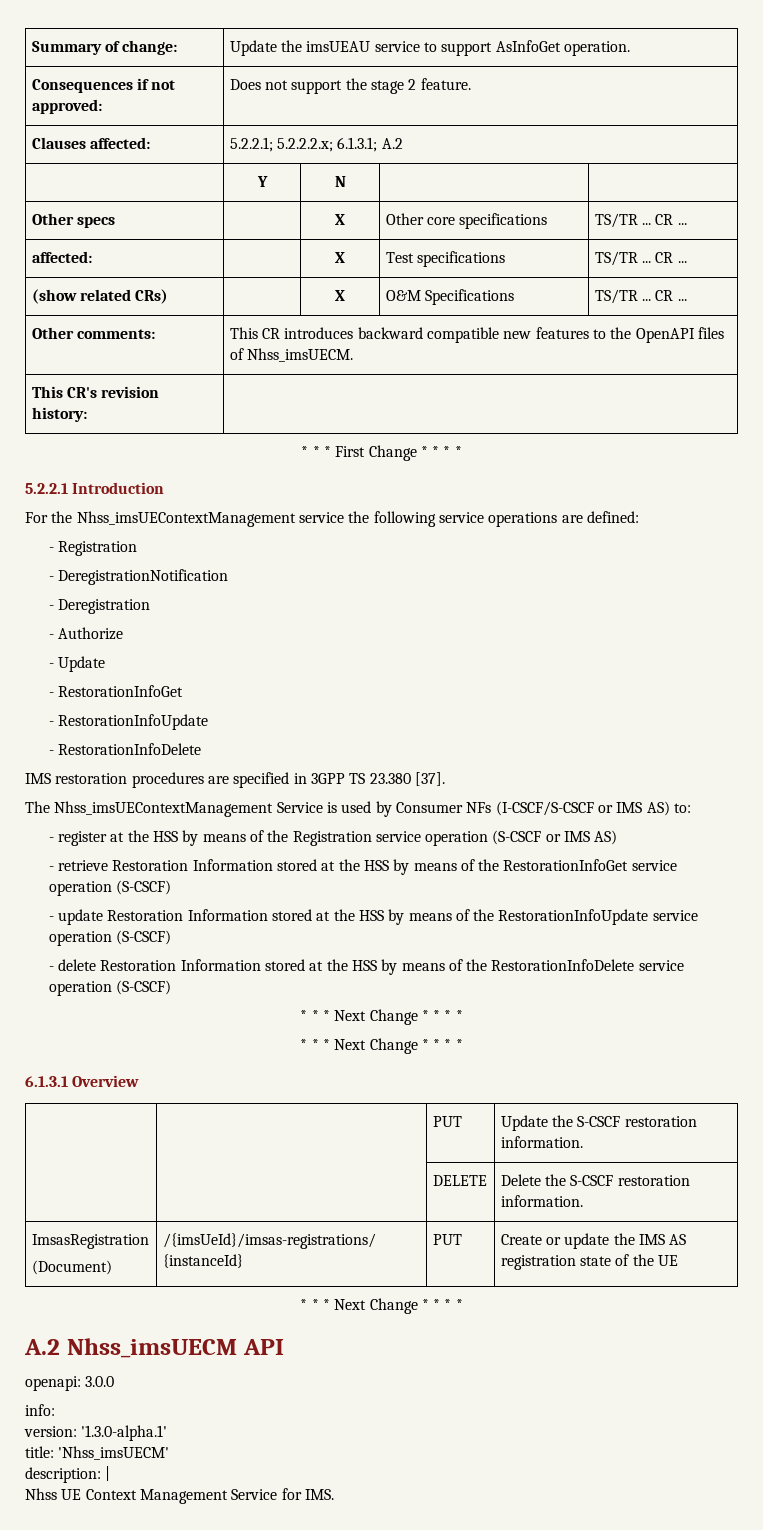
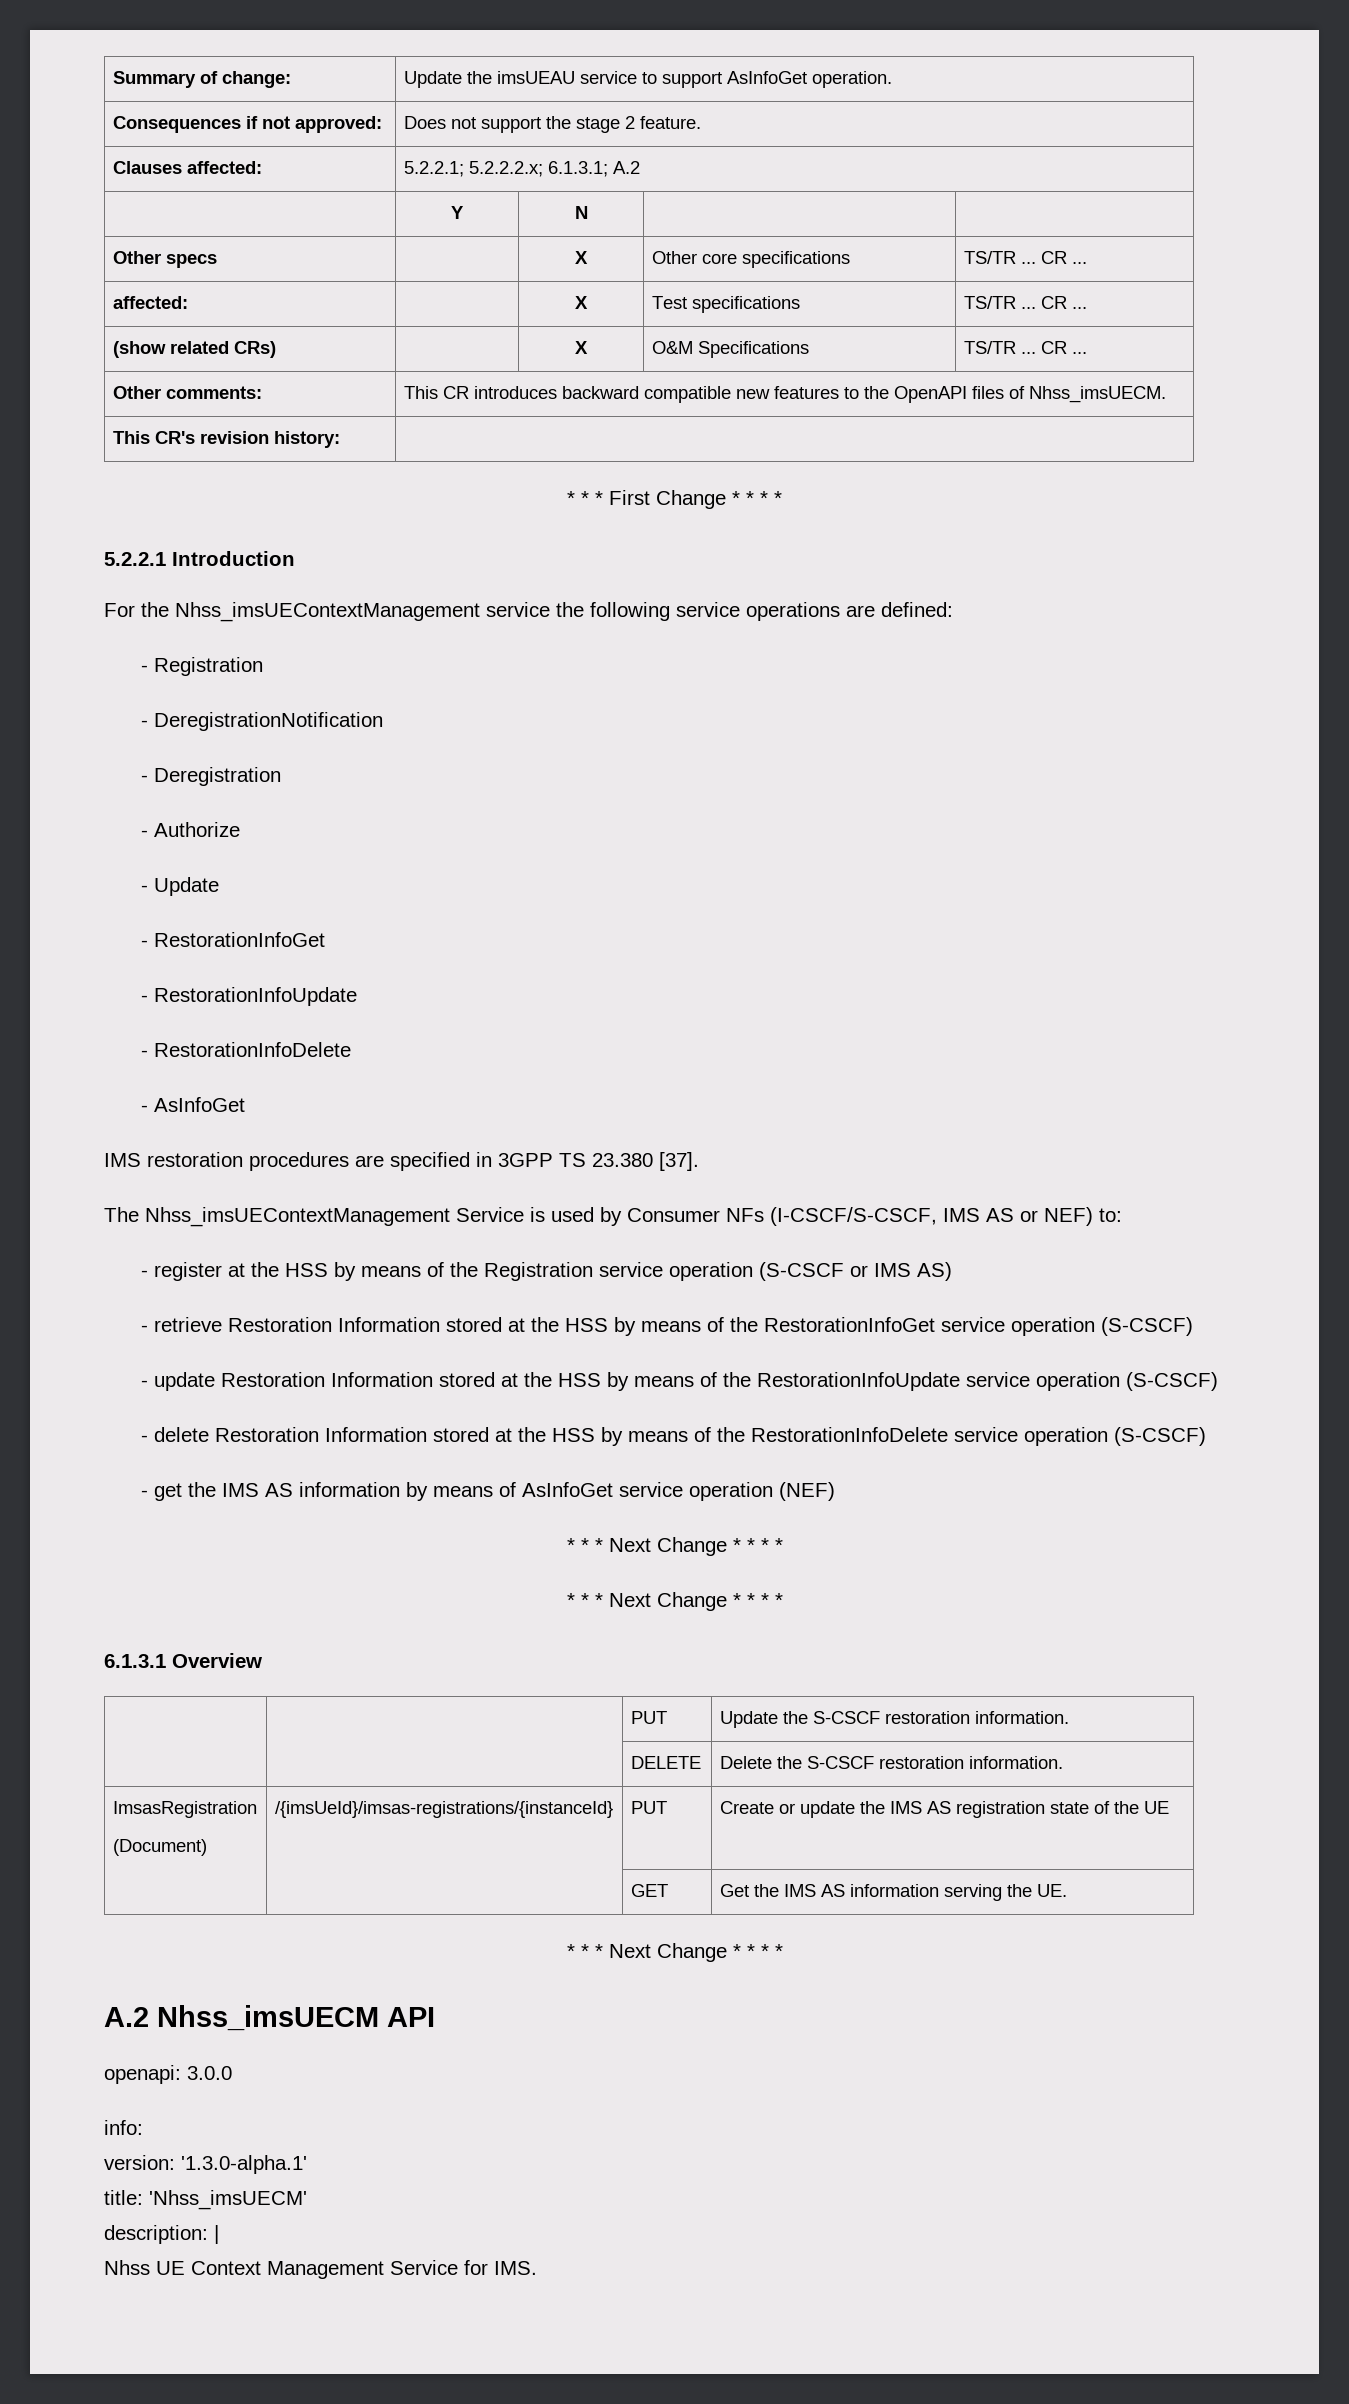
+ - AsInfoGet
- The Nhss_imsUEContextManagement Service is used by Consumer NFs (I-CSCF/S-CSCF or IMS AS) to:
+ The Nhss_imsUEContextManagement Service is used by Consumer NFs (I-CSCF/S-CSCF, IMS AS or NEF) to:
+ - get the IMS AS information by means of AsInfoGet service operation (NEF)
+ | | GET | Get the IMS AS information serving the UE.

